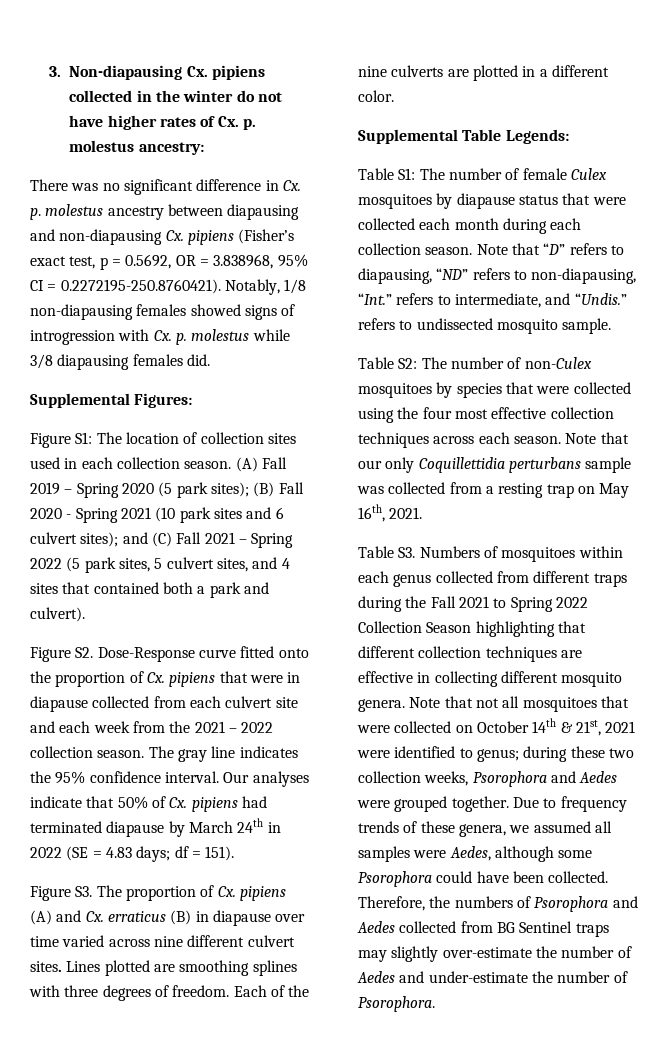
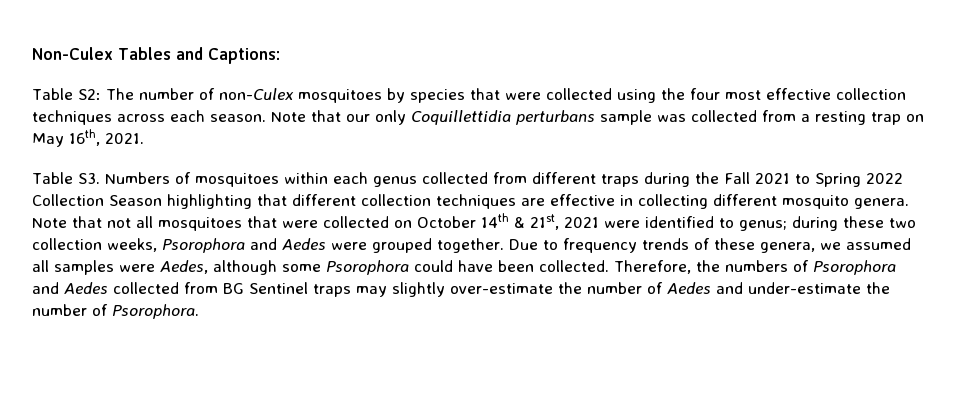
- 3. Non-diapausing Cx. pipiens collected in the winter do not have higher rates of Cx. p. molestus ancestry:
- There was no significant difference in Cx. p. molestus ancestry between diapausing and non-diapausing Cx. pipiens (Fisher’s exact test, p = 0.5692, OR = 3.838968, 95% CI = 0.2272195-250.8760421). Notably, 1/8 non-diapausing females showed signs of introgression with Cx. p. molestus while 3/8 diapausing females did.
- Supplemental Figures:
- Figure S1: The location of collection sites used in each collection season. (A) Fall 2019 – Spring 2020 (5 park sites); (B) Fall 2020 - Spring 2021 (10 park sites and 6 culvert sites); and (C) Fall 2021 – Spring 2022 (5 park sites, 5 culvert sites, and 4 sites that contained both a park and culvert).
- Figure S2. Dose-Response curve fitted onto the proportion of Cx. pipiens that were in diapause collected from each culvert site and each week from the 2021 – 2022 collection season. The gray line indicates the 95% confidence interval. Our analyses indicate that 50% of Cx. pipiens had terminated diapause by March 24th in 2022 (SE = 4.83 days; df = 151).
- Figure S3. The proportion of Cx. pipiens (A) and Cx. erraticus (B) in diapause over time varied across nine different culvert sites. Lines plotted are smoothing splines with three degrees of freedom. Each of the nine culverts are plotted in a different color.
- Supplemental Table Legends:
- Table S1: The number of female Culex mosquitoes by diapause status that were collected each month during each collection season. Note that “D” refers to diapausing, “ND” refers to non-diapausing, “Int.” refers to intermediate, and “Undis.” refers to undissected mosquito sample.
+ Non-Culex Tables and Captions:

